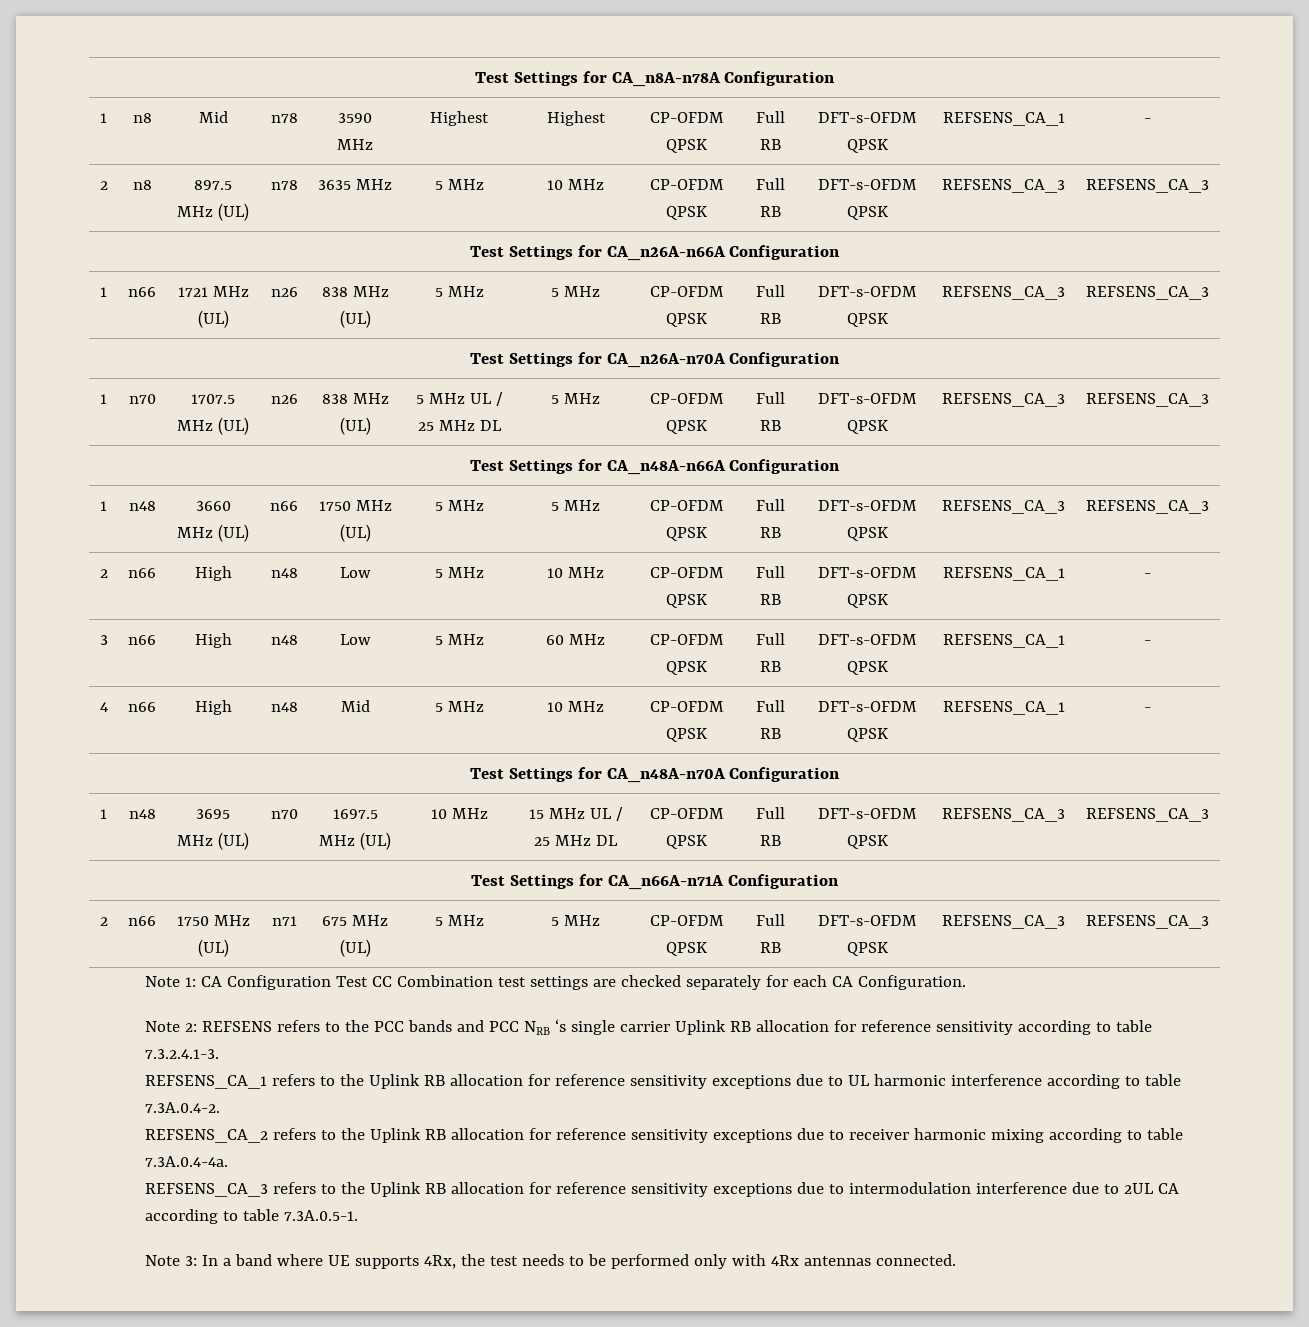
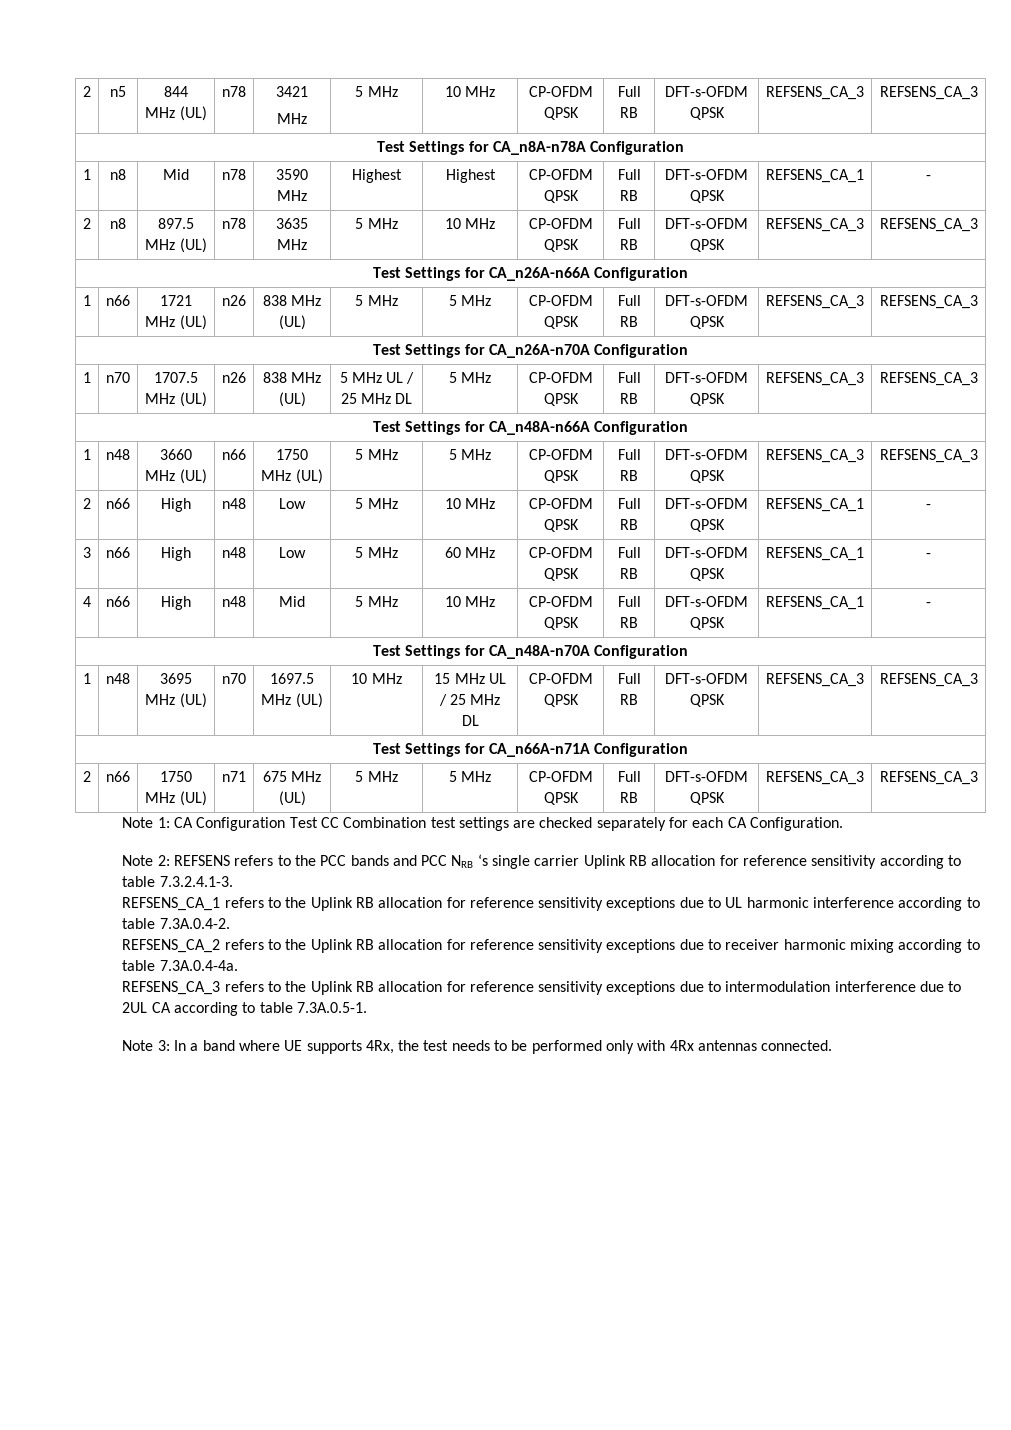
+ 2 | n5 | 844
+ MHz (UL) | n78 | 3421
+ MHz | 5 MHz | 10 MHz | CP-OFDM QPSK | Full RB | DFT-s-OFDM QPSK | REFSENS_CA_3 | REFSENS_CA_3

